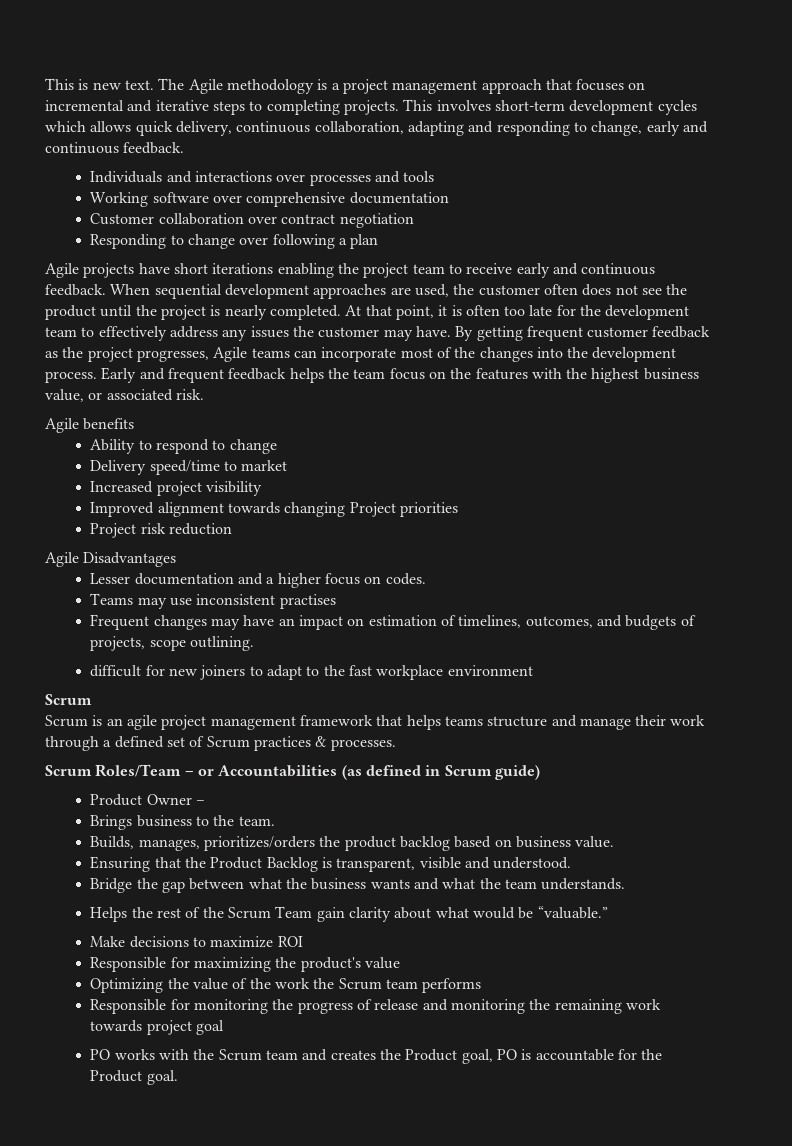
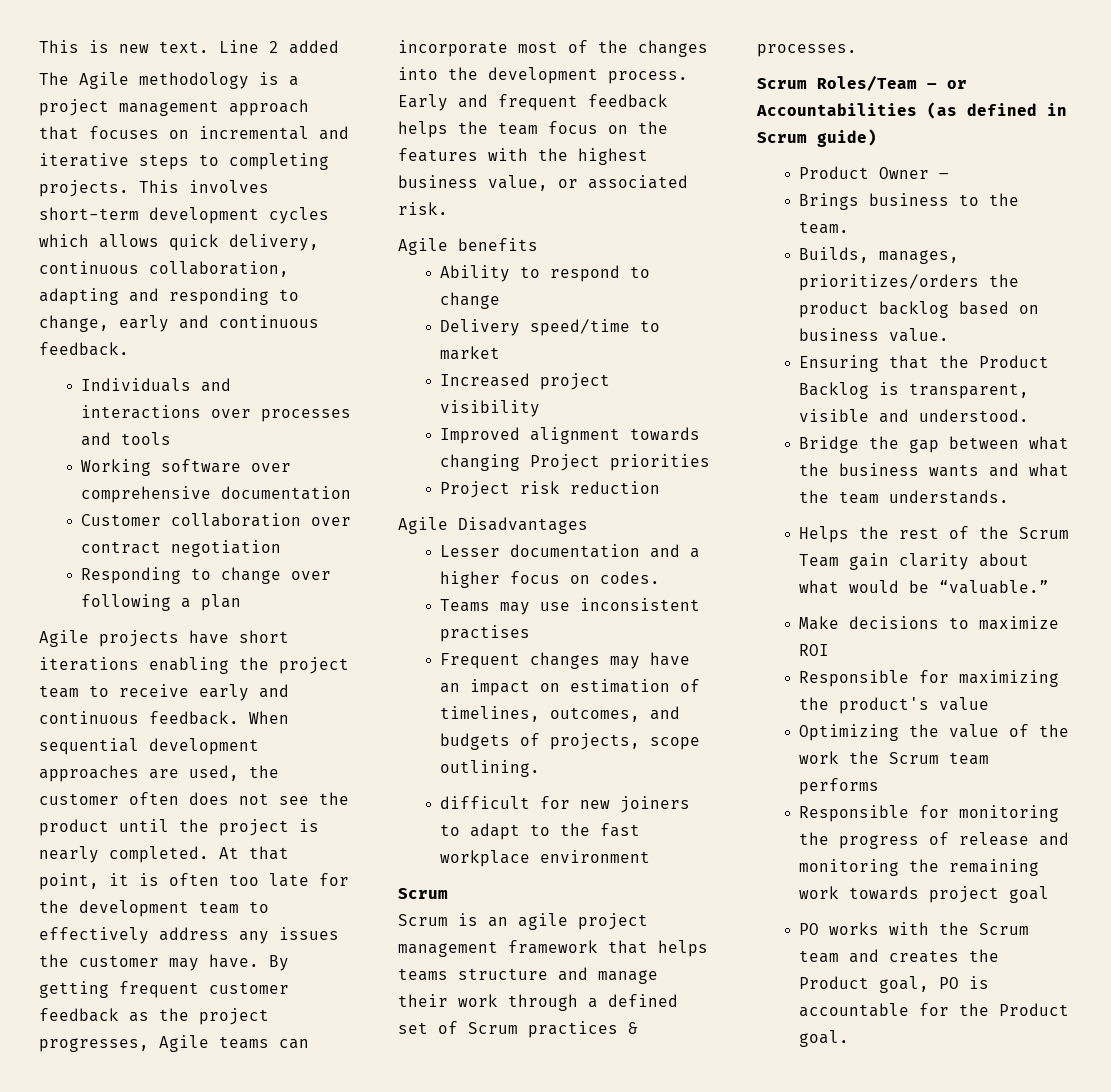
- This is new text. The Agile methodology is a project management approach that focuses on incremental and iterative steps to completing projects.
+ This is new text. Line 2 added
+ The Agile methodology is a project management approach that focuses on incremental and iterative steps to completing projects.

